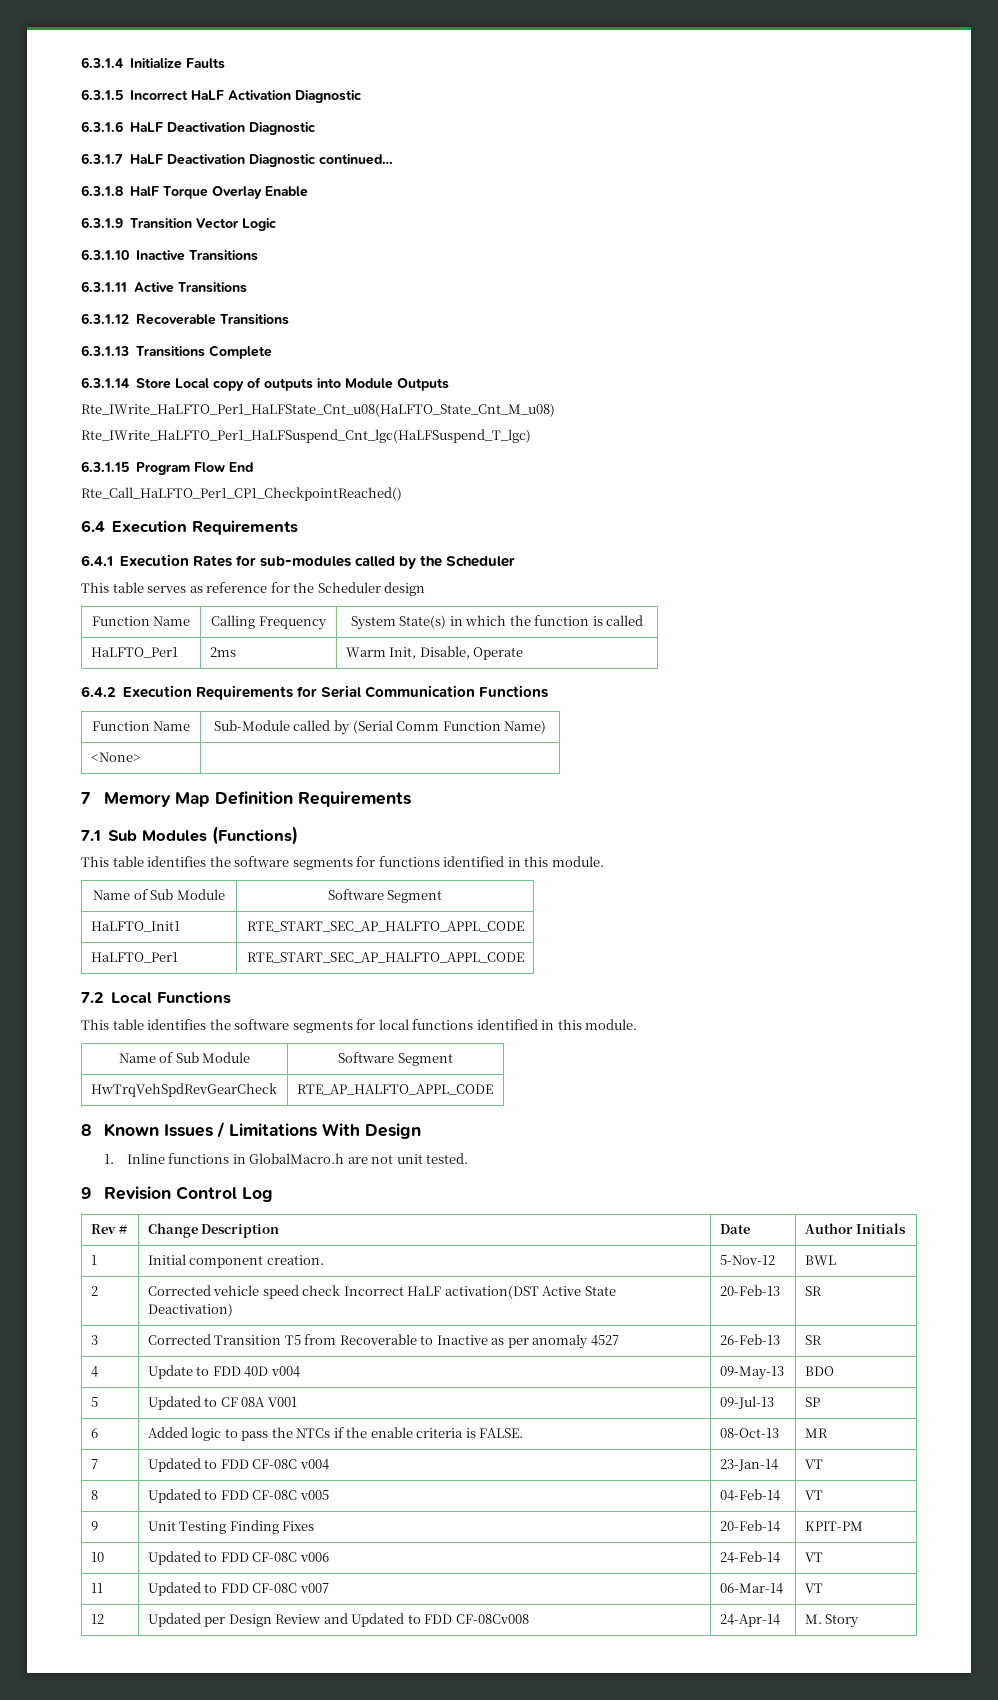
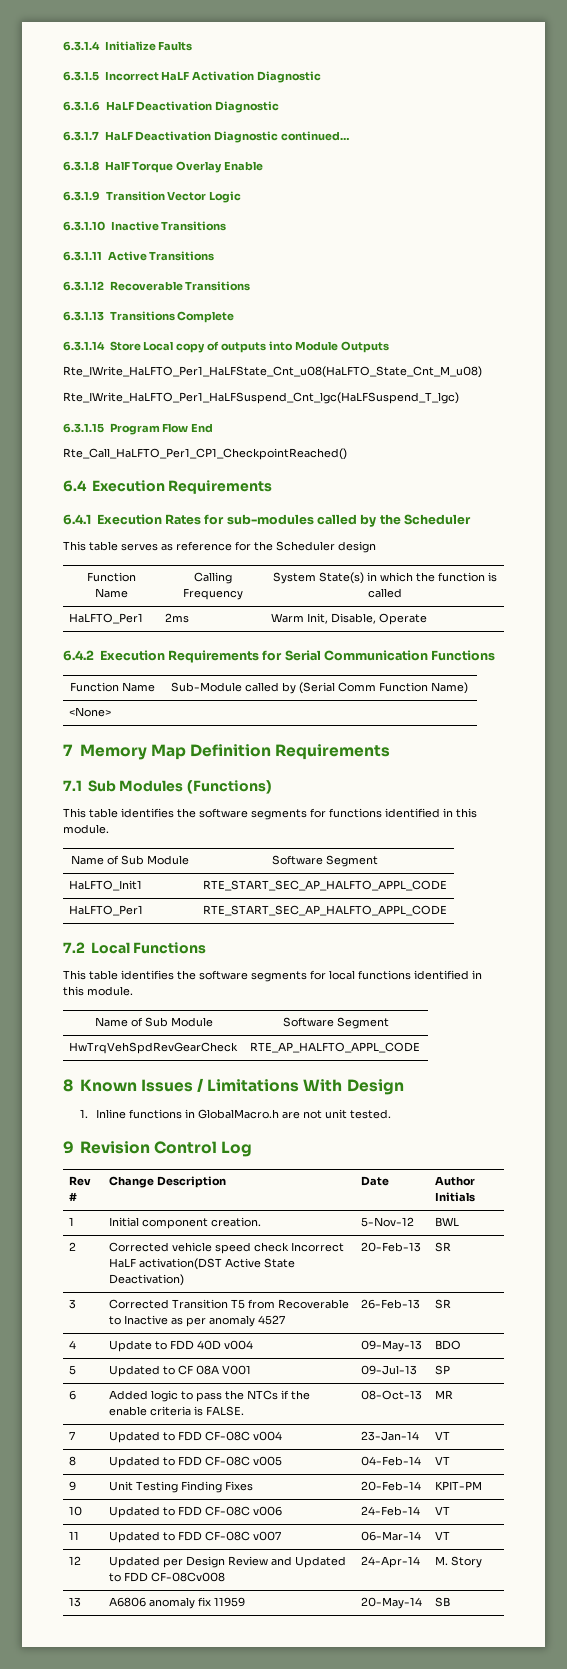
+ 13 | A6806 anomaly fix 11959 | 20-May-14 | SB

